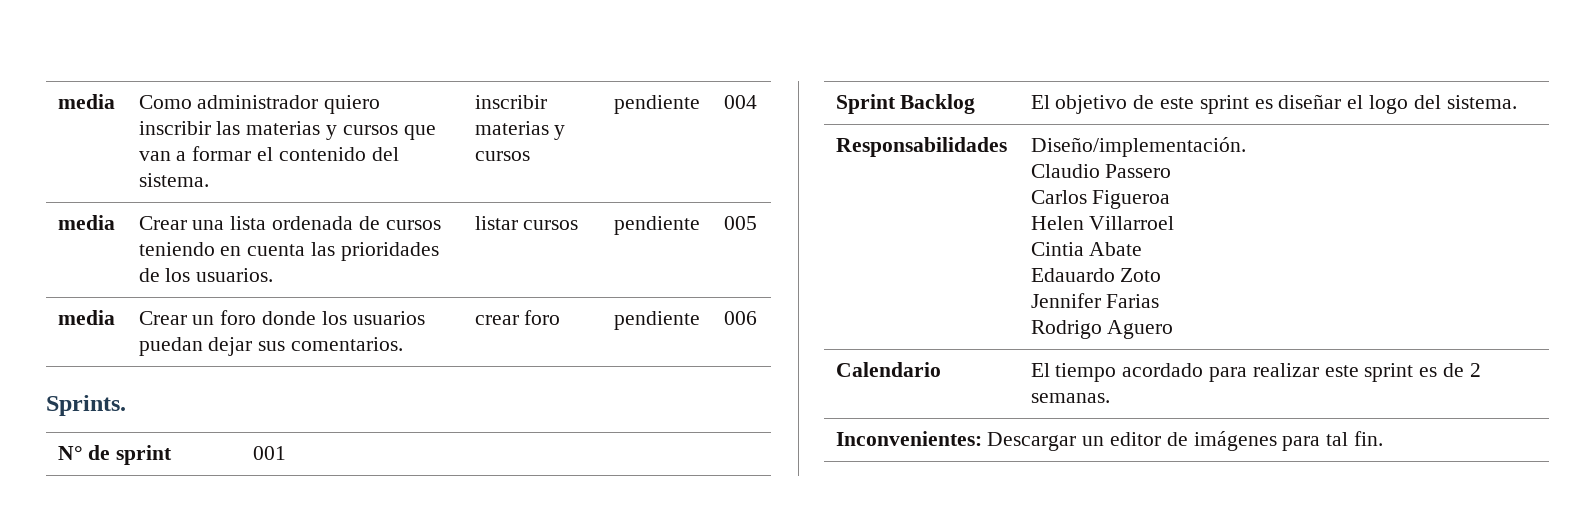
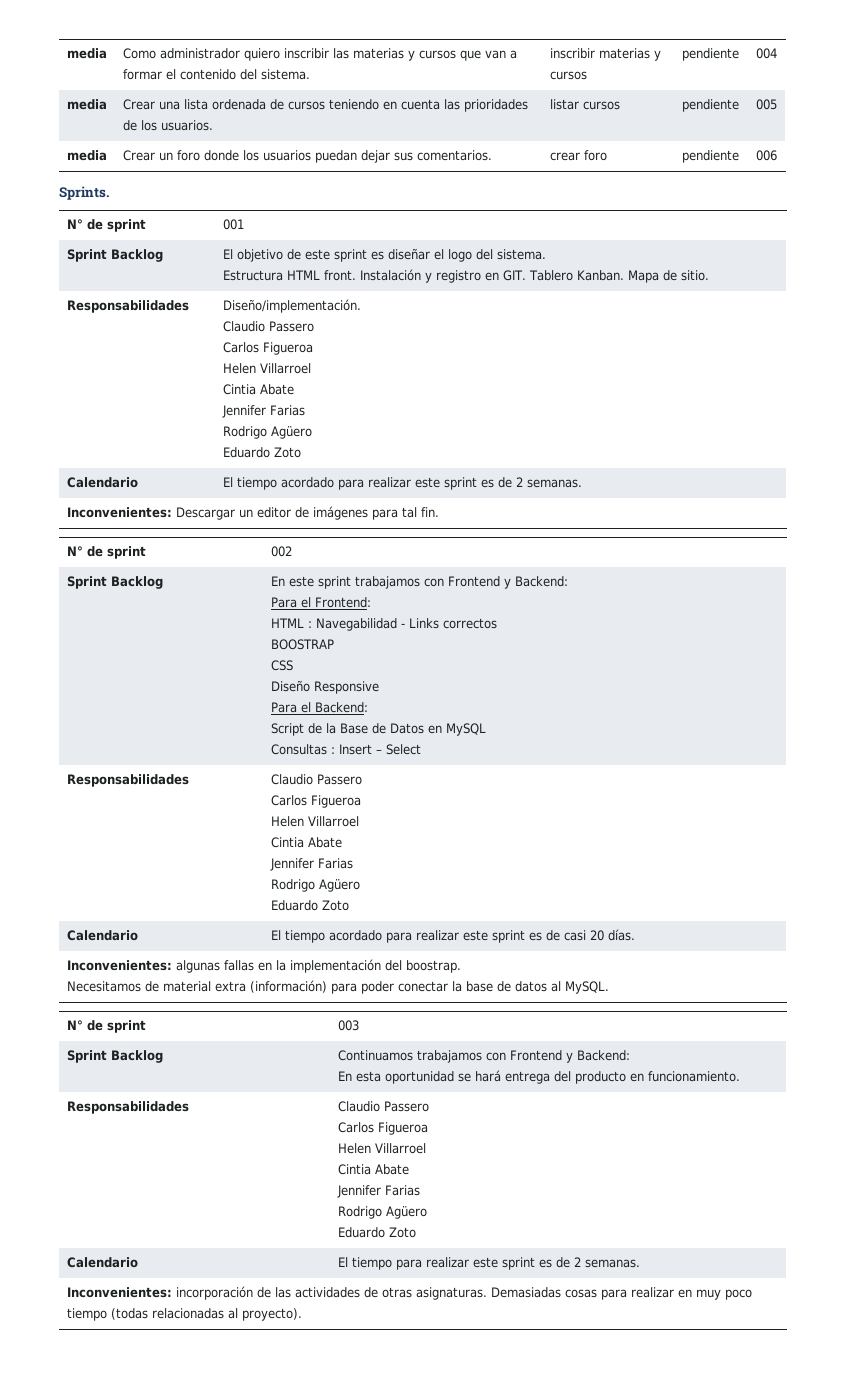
  Sprint Backlog | El objetivo de este sprint es diseñar el logo del sistema.
+ Estructura HTML front. Instalación y registro en GIT. Tablero Kanban. Mapa de sitio.
  Responsabilidades | Diseño/implementación.
  Claudio Passero
  Carlos Figueroa
  Helen Villarroel
  Cintia Abate
- Edauardo Zoto
  Jennifer Farias
- Rodrigo Aguero
+ Rodrigo Agüero
+ Eduardo Zoto
+ N° de sprint | 002
+ Sprint Backlog | En este sprint trabajamos con Frontend y Backend:
+ Para el Frontend:
+ HTML : Navegabilidad - Links correctos
+ BOOSTRAP
+ CSS
+ Diseño Responsive
+ Para el Backend:
+ Script de la Base de Datos en MySQL
+ Consultas : Insert – Select
+ Responsabilidades | Claudio Passero
+ Carlos Figueroa
+ Helen Villarroel
+ Cintia Abate
+ Jennifer Farias
+ Rodrigo Agüero
+ Eduardo Zoto
+ Calendario | El tiempo acordado para realizar este sprint es de casi 20 días.
+ Inconvenientes: algunas fallas en la implementación del boostrap.
+ Necesitamos de material extra (información) para poder conectar la base de datos al MySQL.
+ N° de sprint | 003
+ Sprint Backlog | Continuamos trabajamos con Frontend y Backend:
+ En esta oportunidad se hará entrega del producto en funcionamiento.
+ Responsabilidades | Claudio Passero
+ Carlos Figueroa
+ Helen Villarroel
+ Cintia Abate
+ Jennifer Farias
+ Rodrigo Agüero
+ Eduardo Zoto
+ Calendario | El tiempo para realizar este sprint es de 2 semanas.
+ Inconvenientes: incorporación de las actividades de otras asignaturas. Demasiadas cosas para realizar en muy poco tiempo (todas relacionadas al proyecto).

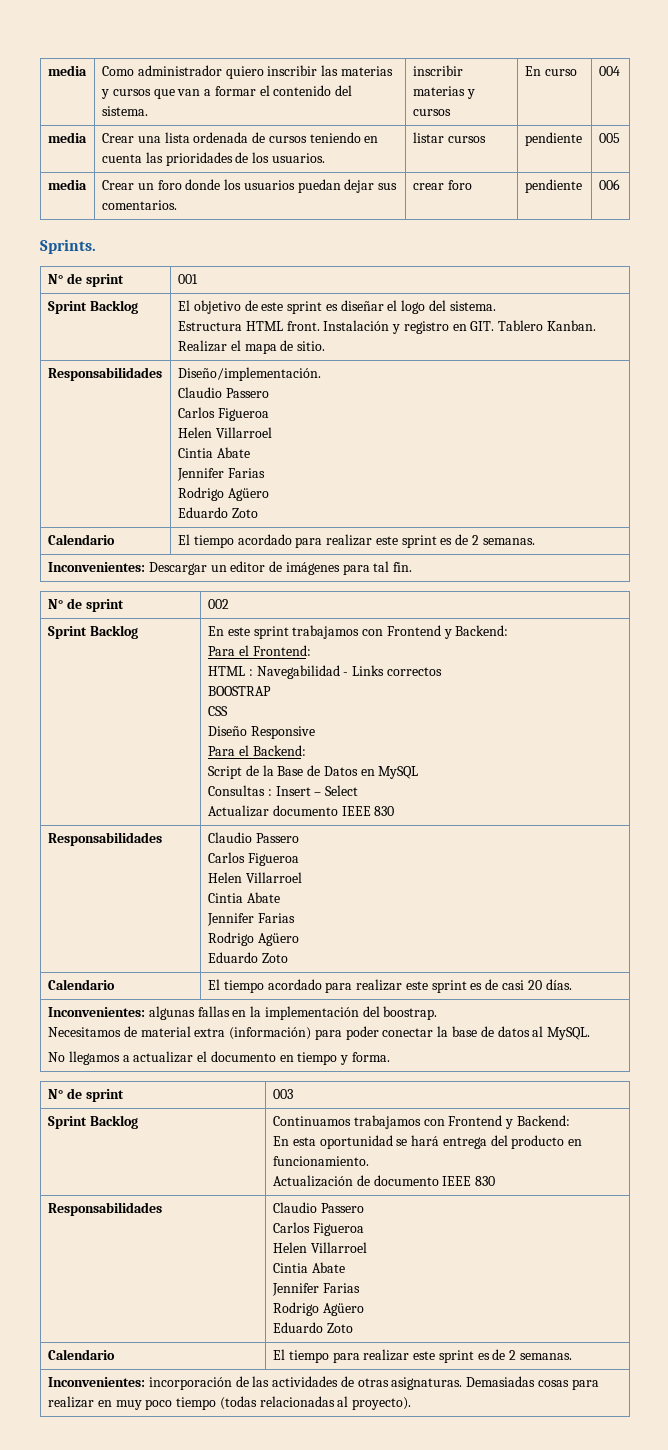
- media | Como administrador quiero inscribir las materias y cursos que van a formar el contenido del sistema. | inscribir materias y cursos | pendiente | 004
+ media | Como administrador quiero inscribir las materias y cursos que van a formar el contenido del sistema. | inscribir materias y cursos | En curso | 004
  Sprint Backlog | El objetivo de este sprint es diseñar el logo del sistema.
- Estructura HTML front. Instalación y registro en GIT. Tablero Kanban. Mapa de sitio.
+ Estructura HTML front. Instalación y registro en GIT. Tablero Kanban. Realizar el mapa de sitio.
+ Actualizar documento IEEE 830
  Inconvenientes: algunas fallas en la implementación del boostrap.
  Necesitamos de material extra (información) para poder conectar la base de datos al MySQL.
+ No llegamos a actualizar el documento en tiempo y forma.
  Sprint Backlog | Continuamos trabajamos con Frontend y Backend:
  En esta oportunidad se hará entrega del producto en funcionamiento.
+ Actualización de documento IEEE 830

